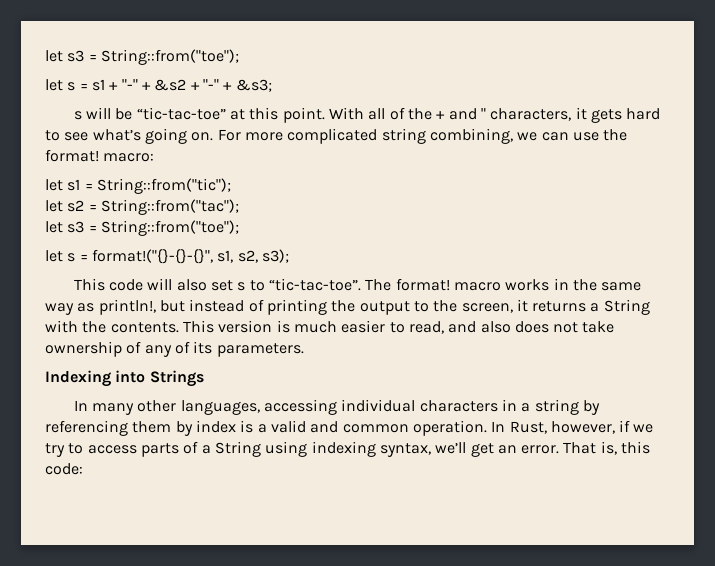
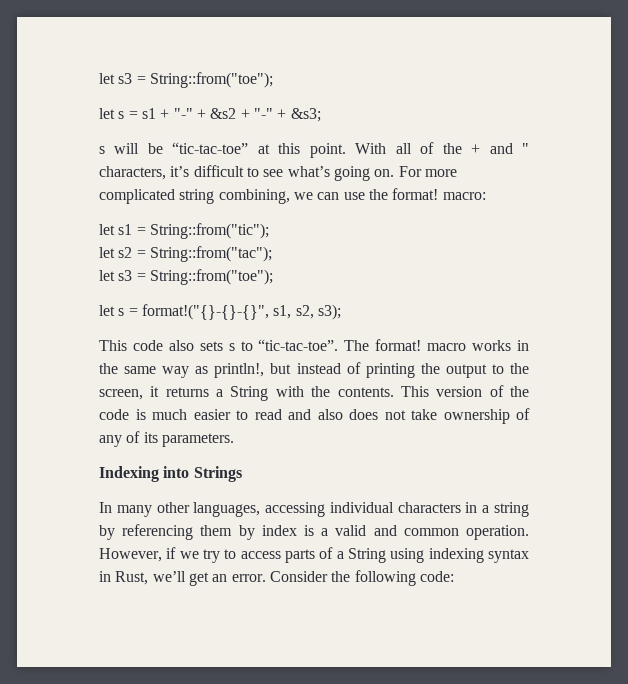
- With all of the + and " characters, it gets hard to see what’s going on.
+ With all of the + and " characters, it’s difficult to see what’s going on.
- This code will also set s to “tic-tac-toe”.
+ This code also sets s to “tic-tac-toe”.
- This version is much easier to read, and also does not take ownership of any of its parameters.
+ This version of the code is much easier to read and also does not take ownership of any of its parameters.
- In Rust, however, if we try to access parts of a String using indexing syntax, we’ll get an error.
+ However, if we try to access parts of a String using indexing syntax in Rust, we’ll get an error.
- That is, this code:
+ Consider the following code:

